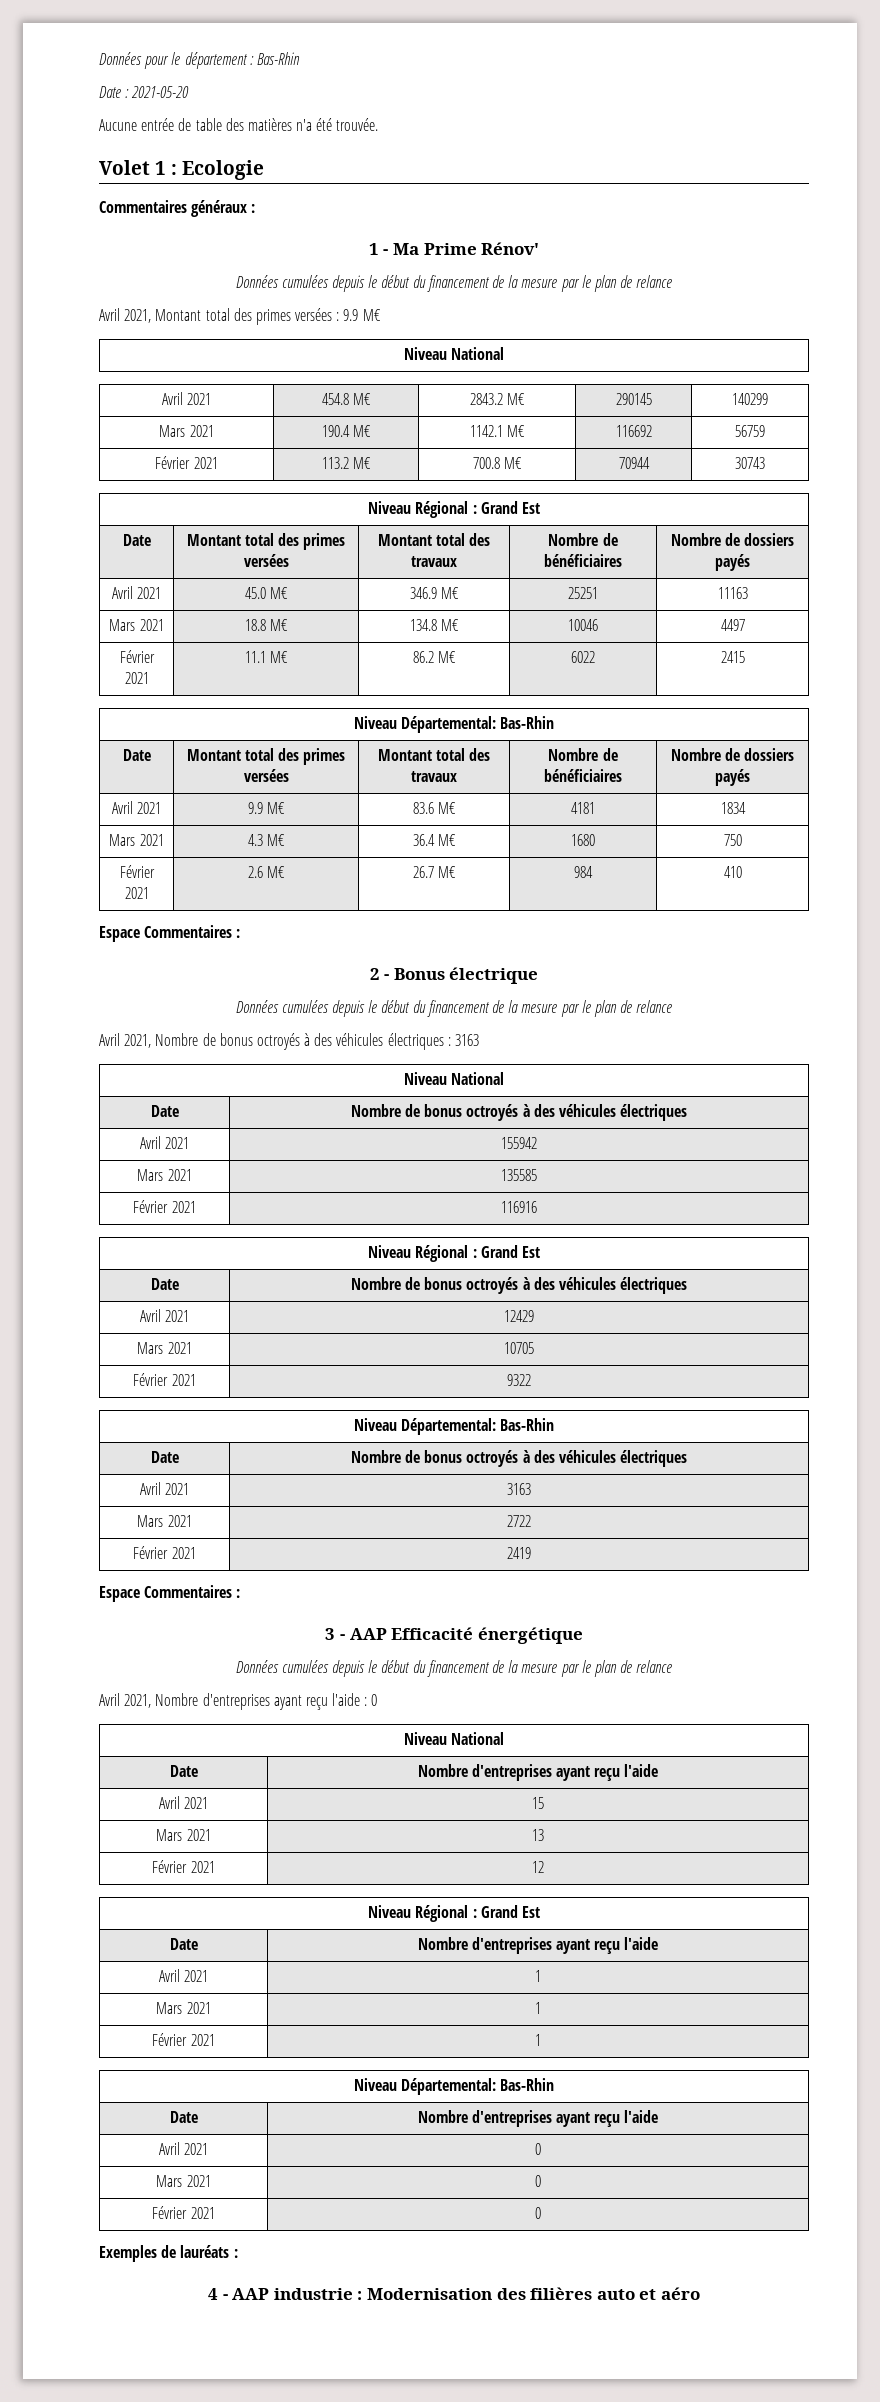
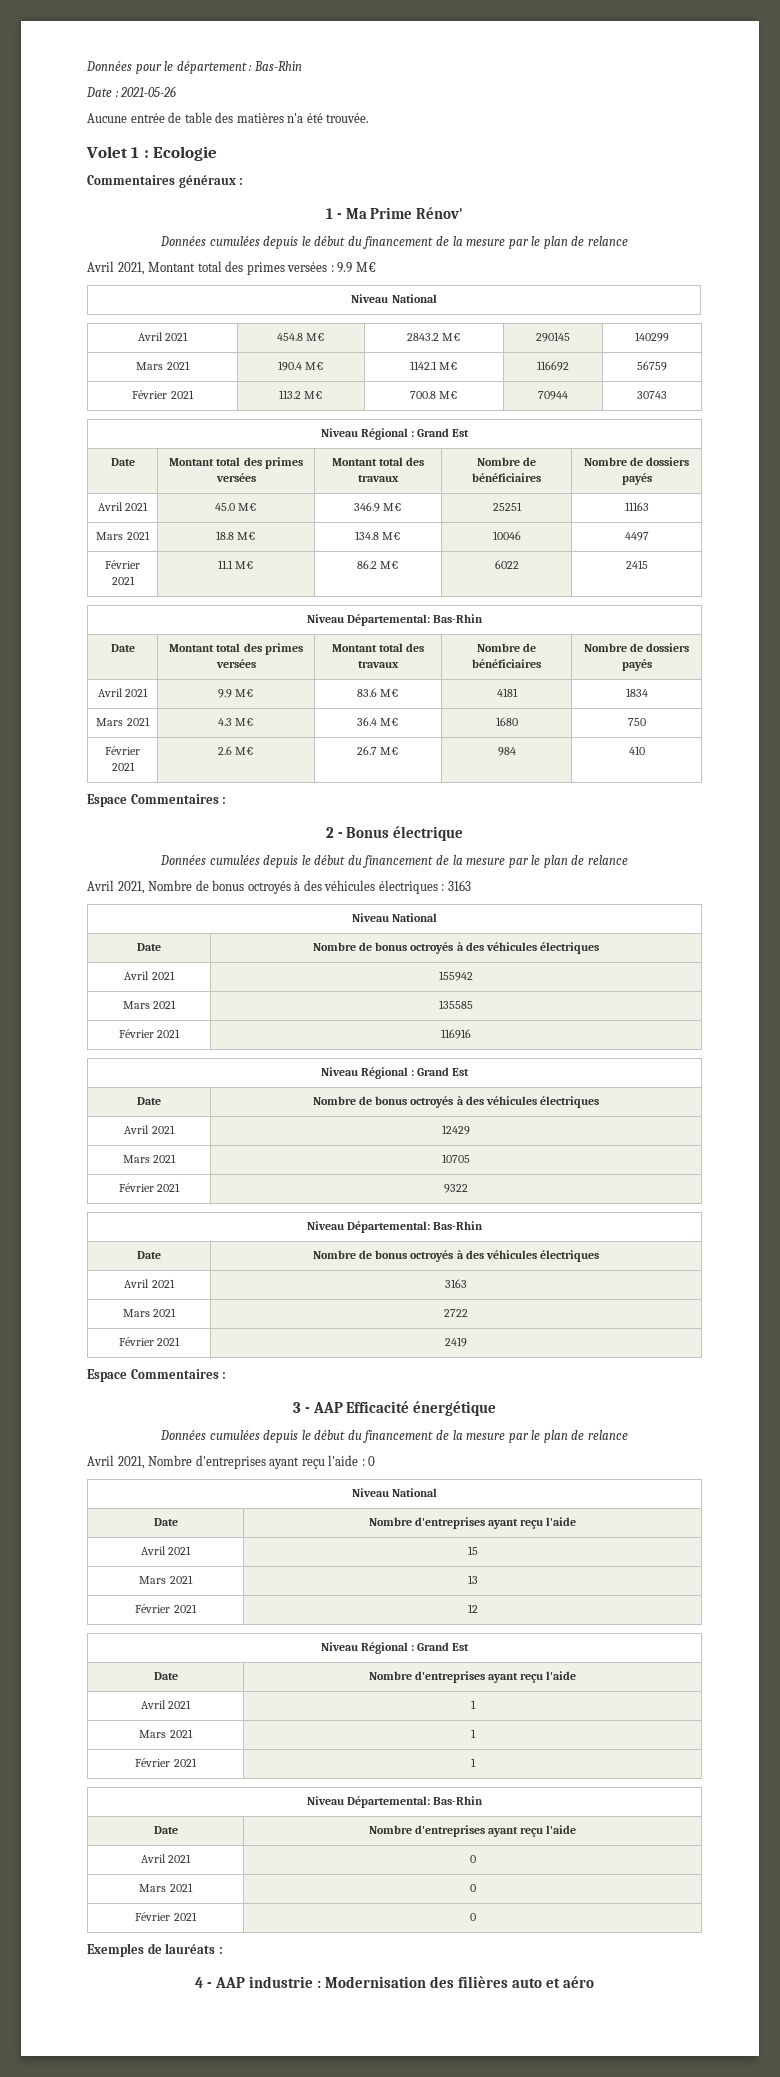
- Date : 2021-05-20
+ Date : 2021-05-26

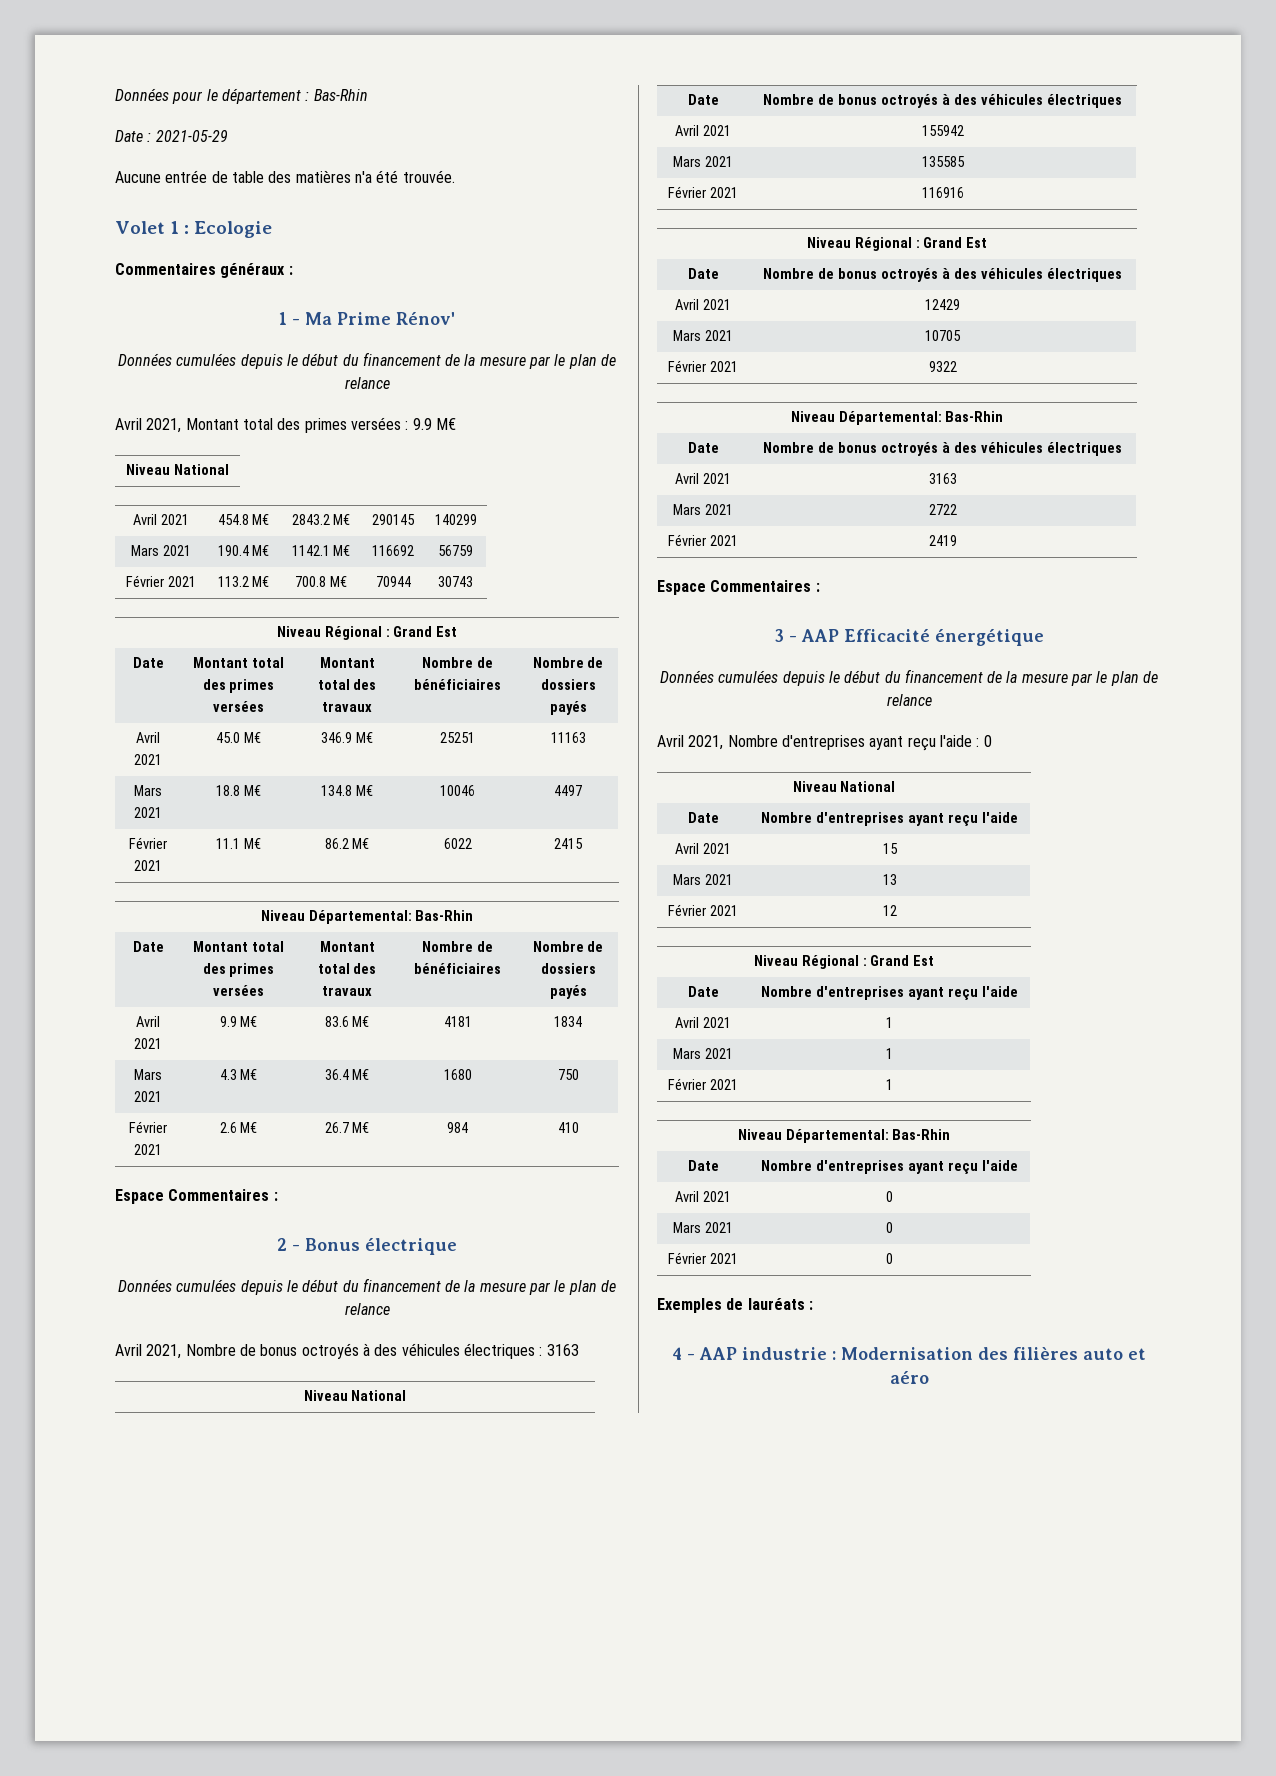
- Date : 2021-05-26
+ Date : 2021-05-29

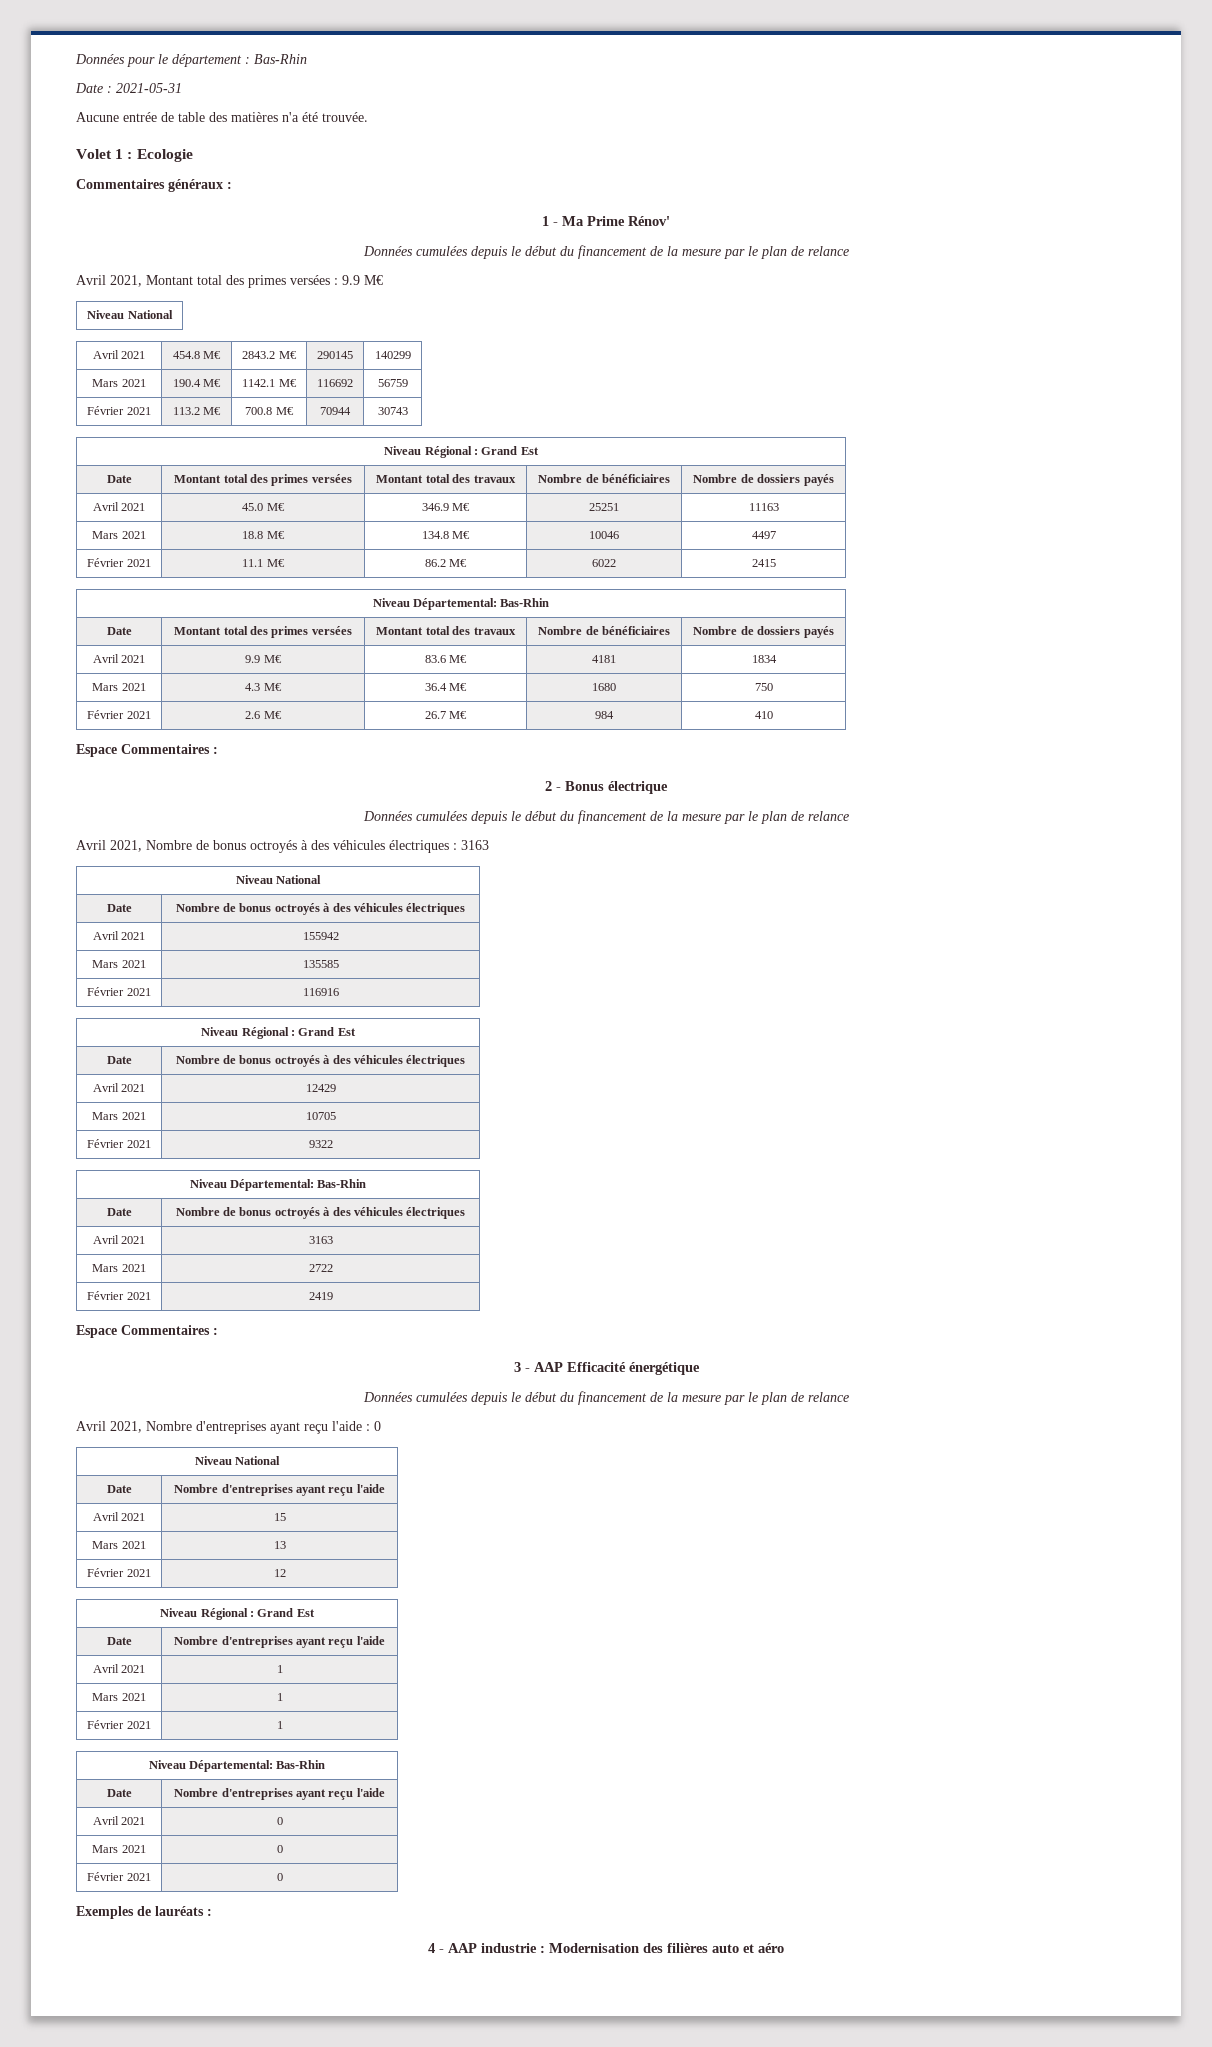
- Date : 2021-05-29
+ Date : 2021-05-31

